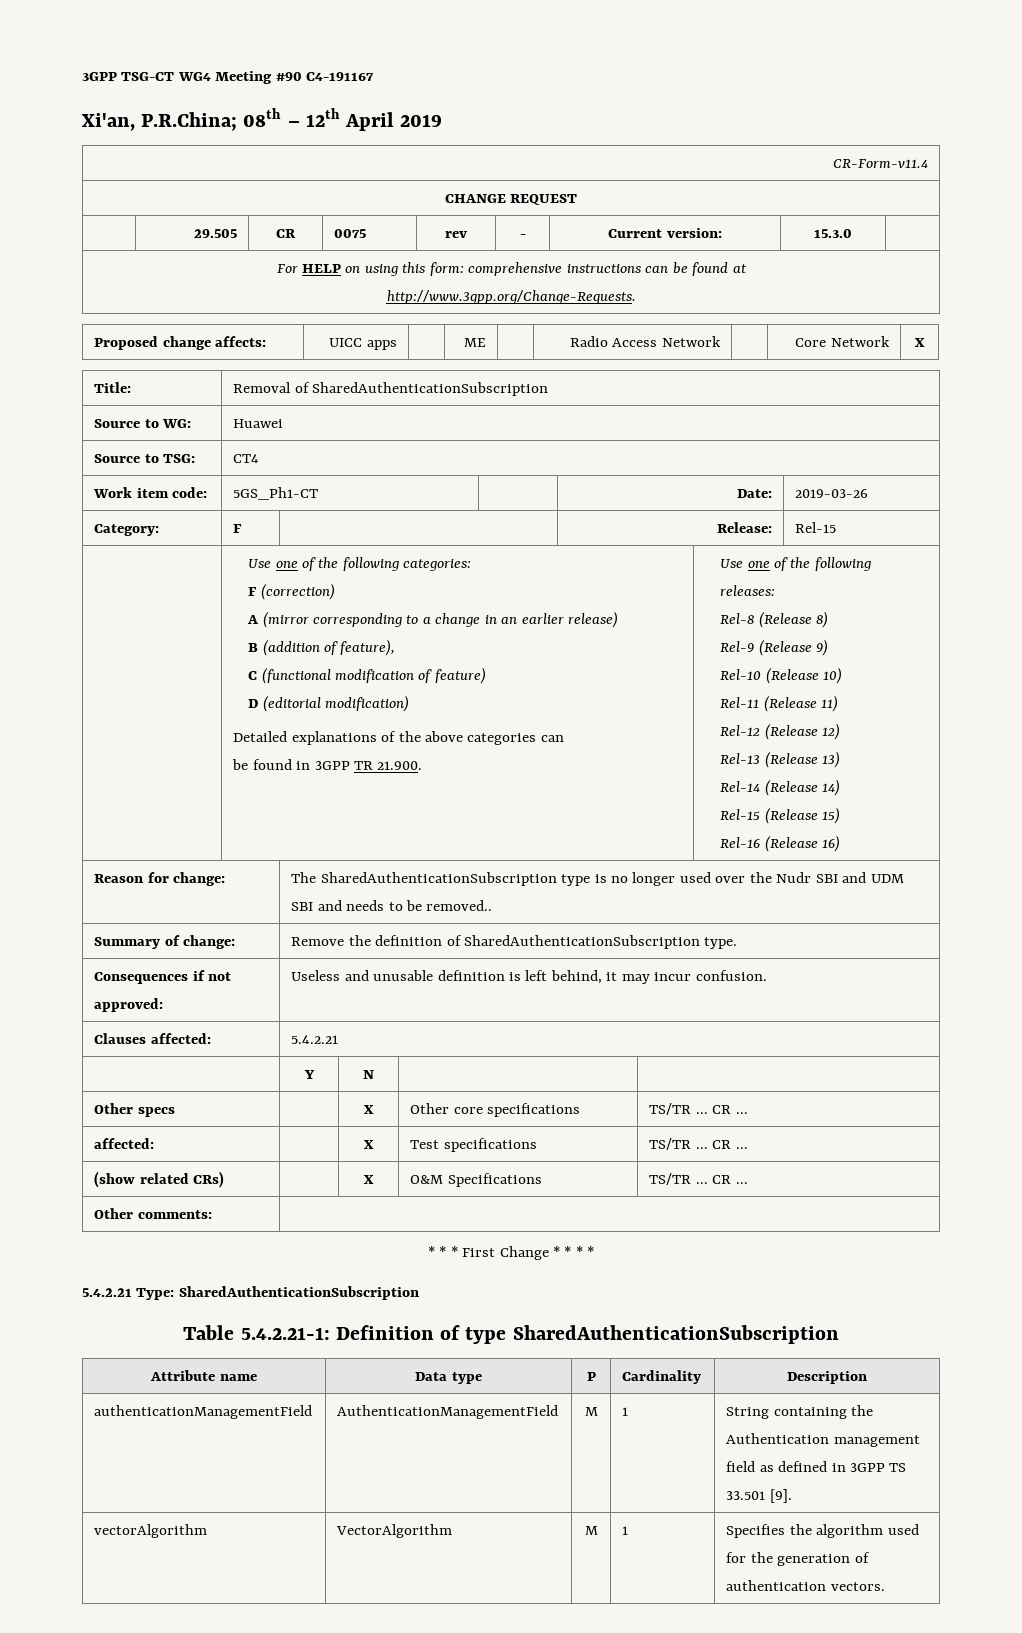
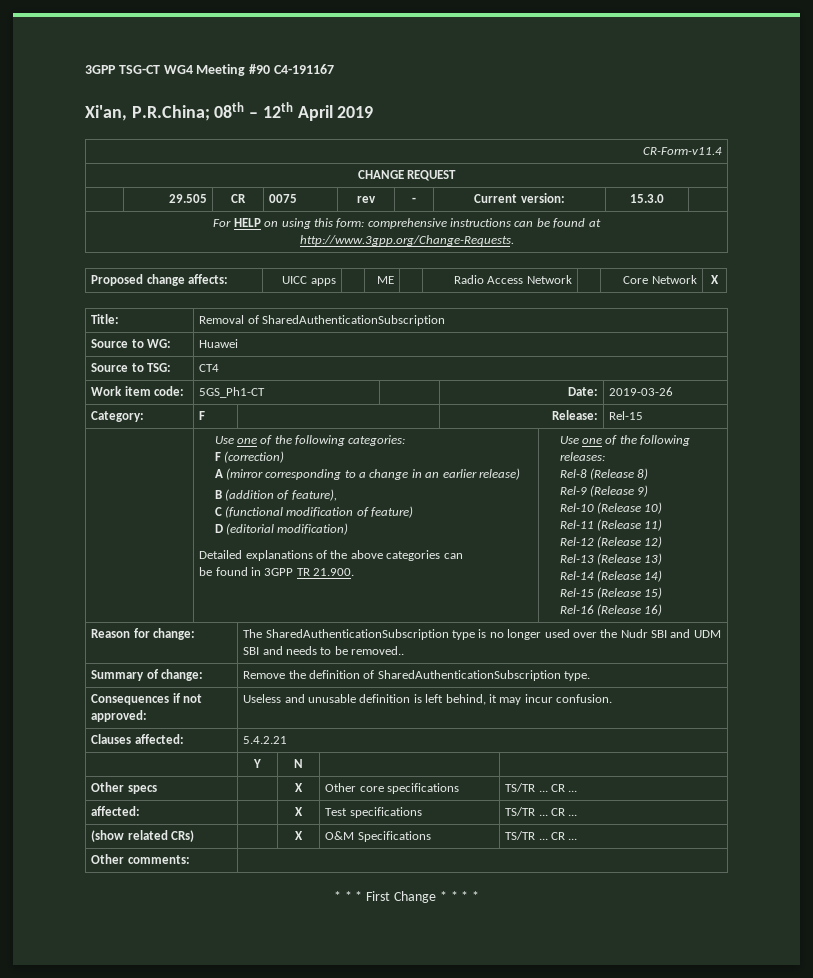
- 5.4.2.21 Type: SharedAuthenticationSubscription
- Table 5.4.2.21-1: Definition of type SharedAuthenticationSubscription
- Attribute name | Data type | P | Cardinality | Description
- authenticationManagementField | AuthenticationManagementField | M | 1 | String containing the Authentication management field as defined in 3GPP TS 33.501 [9].
- vectorAlgorithm | VectorAlgorithm | M | 1 | Specifies the algorithm used for the generation of authentication vectors.

